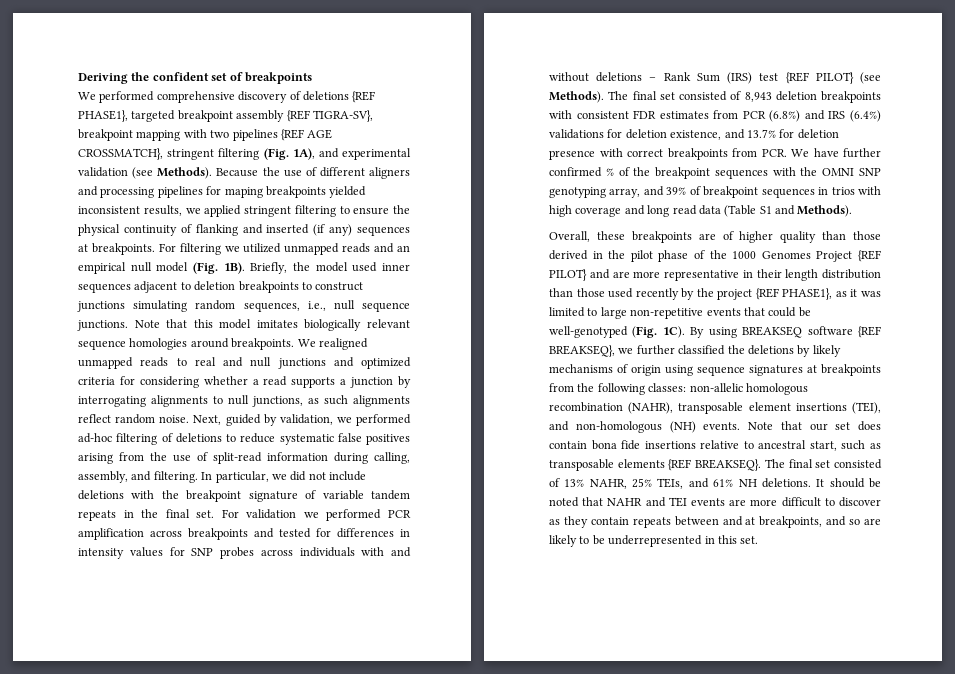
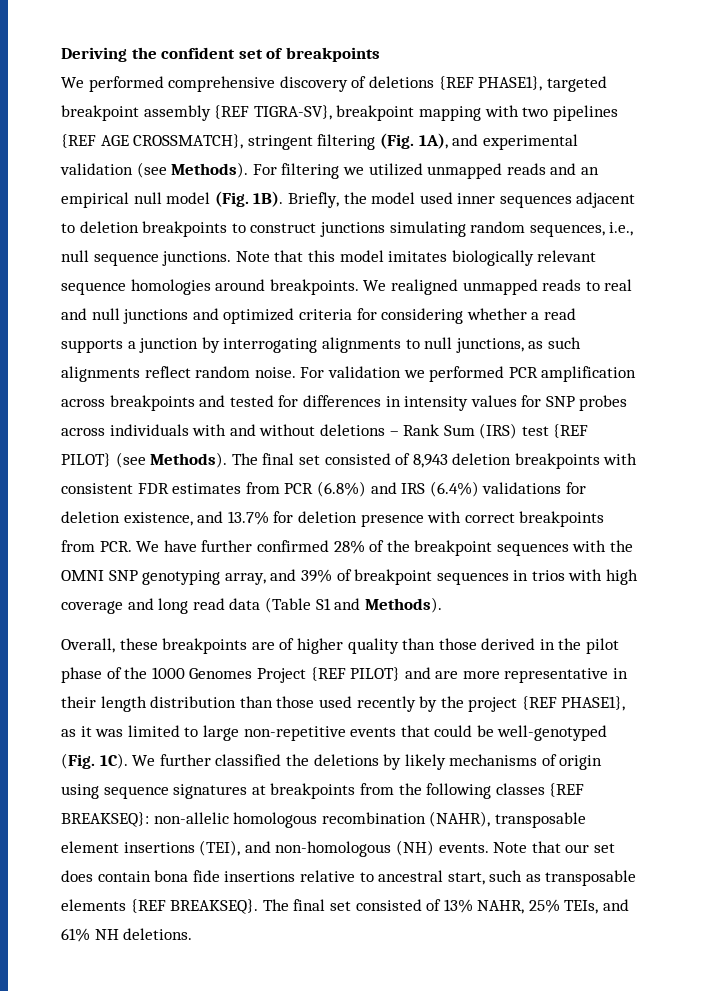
- Because the use of different aligners and processing pipelines for maping breakpoints yielded inconsistent results, we applied stringent filtering to ensure the physical continuity of flanking and inserted (if any) sequences at breakpoints.
- Next, guided by validation, we performed ad-hoc filtering of deletions to reduce systematic false positives arising from the use of split-read information during calling, assembly, and filtering. In particular, we did not include deletions with the breakpoint signature of variable tandem repeats in the final set.
- The final set consisted of 8,943 deletion breakpoints with consistent FDR estimates from PCR (6.8%) and IRS (6.4%) validations for deletion existence, and 13.7% for deletion presence with correct breakpoints from PCR. We have further confirmed % of the breakpoint sequences with the OMNI SNP genotyping array, and 39% of breakpoint sequences in trios with high coverage and long read data (Table S1 and Methods).
+ The final set consisted of 8,943 deletion breakpoints with consistent FDR estimates from PCR (6.8%) and IRS (6.4%) validations for deletion existence, and 13.7% for deletion presence with correct breakpoints from PCR. We have further confirmed 28% of the breakpoint sequences with the OMNI SNP genotyping array, and 39% of breakpoint sequences in trios with high coverage and long read data (Table S1 and Methods).
- By using BREAKSEQ software {REF BREAKSEQ}, we further classified the deletions by likely mechanisms of origin using sequence signatures at breakpoints from the following classes: non-allelic homologous recombination (NAHR), transposable element insertions (TEI), and non-homologous (NH) events.
+ We further classified the deletions by likely mechanisms of origin using sequence signatures at breakpoints from the following classes {REF BREAKSEQ}: non-allelic homologous recombination (NAHR), transposable element insertions (TEI), and non-homologous (NH) events.
- It should be noted that NAHR and TEI events are more difficult to discover as they contain repeats between and at breakpoints, and so are likely to be underrepresented in this set.

